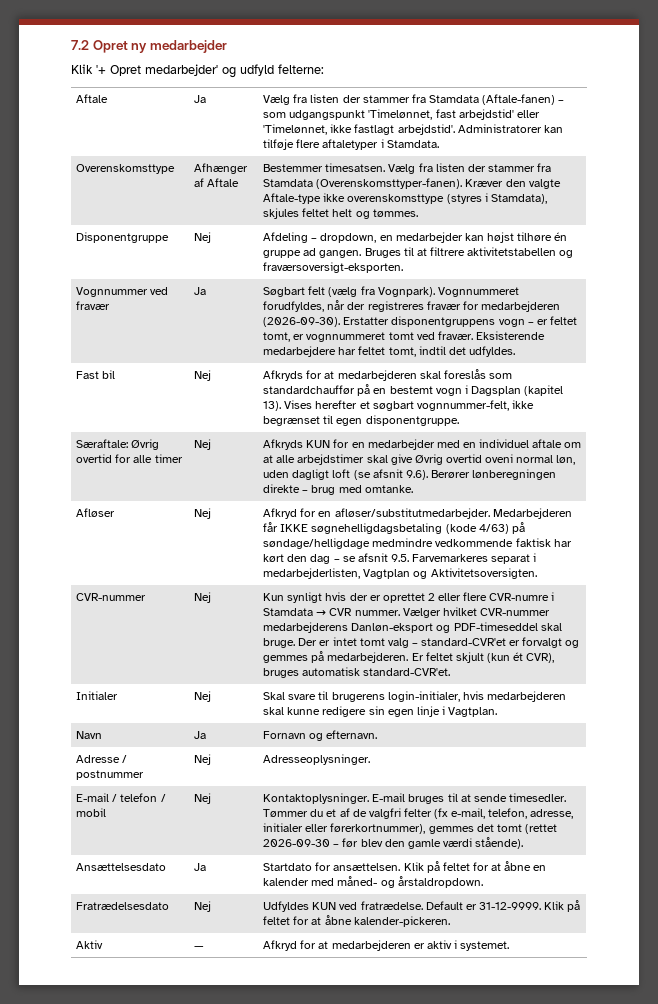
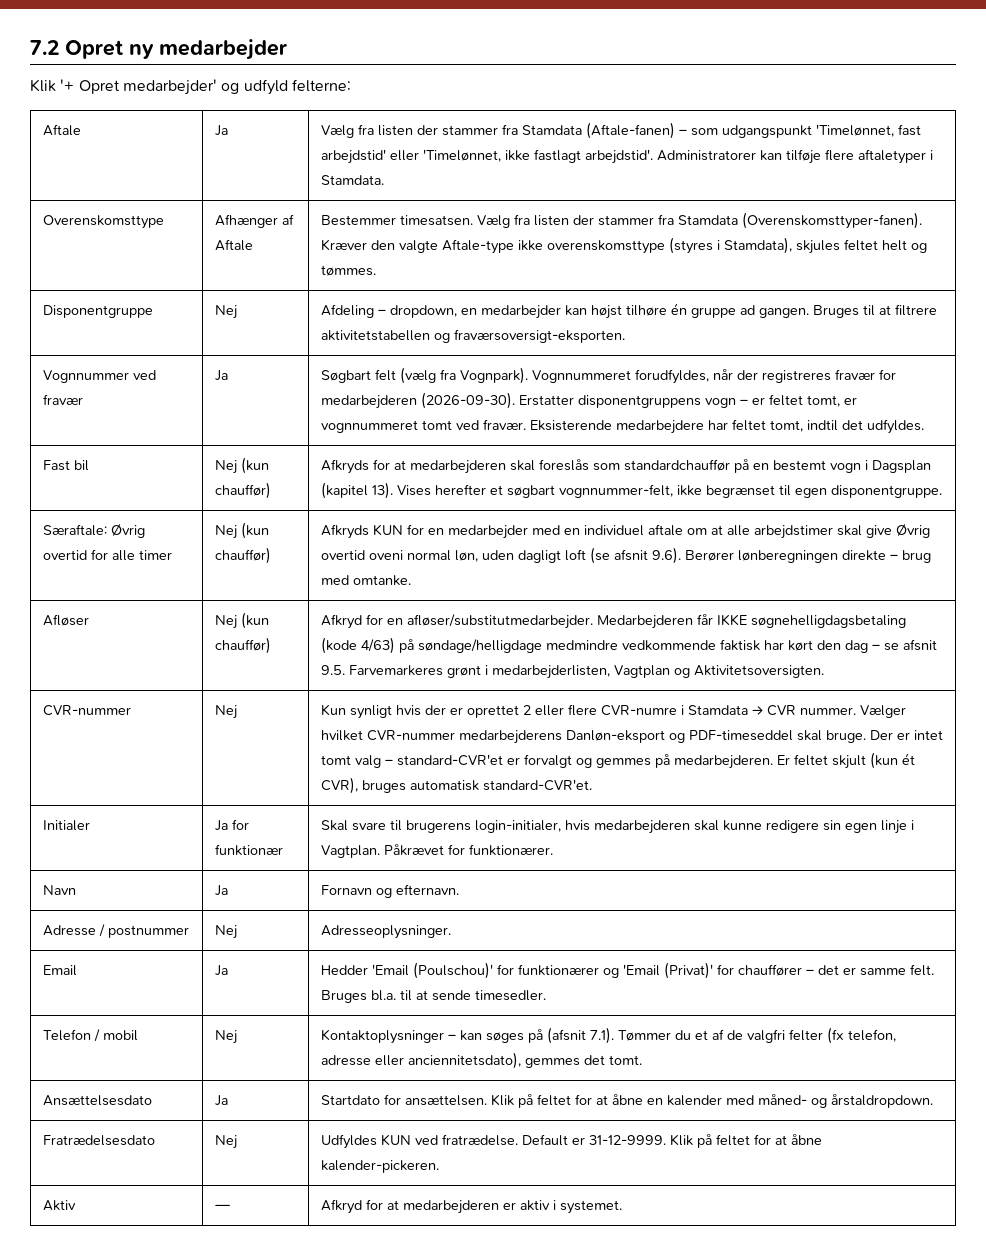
- Fast bil | Nej | Afkryds for at medarbejderen skal foreslås som standardchauffør på en bestemt vogn i Dagsplan (kapitel 13). Vises herefter et søgbart vognnummer-felt, ikke begrænset til egen disponentgruppe.
+ Fast bil | Nej (kun chauffør) | Afkryds for at medarbejderen skal foreslås som standardchauffør på en bestemt vogn i Dagsplan (kapitel 13). Vises herefter et søgbart vognnummer-felt, ikke begrænset til egen disponentgruppe.
- Særaftale: Øvrig overtid for alle timer | Nej
+ Særaftale: Øvrig overtid for alle timer | Nej (kun chauffør)
- Afløser | Nej | Afkryd for en afløser/substitutmedarbejder. Medarbejderen får IKKE søgnehelligdagsbetaling (kode 4/63) på søndage/helligdage medmindre vedkommende faktisk har kørt den dag – se afsnit 9.5. Farvemarkeres separat i medarbejderlisten, Vagtplan og Aktivitetsoversigten.
+ Afløser | Nej (kun chauffør) | Afkryd for en afløser/substitutmedarbejder. Medarbejderen får IKKE søgnehelligdagsbetaling (kode 4/63) på søndage/helligdage medmindre vedkommende faktisk har kørt den dag – se afsnit 9.5. Farvemarkeres grønt i medarbejderlisten, Vagtplan og Aktivitetsoversigten.
- Initialer | Nej | Skal svare til brugerens login-initialer, hvis medarbejderen skal kunne redigere sin egen linje i Vagtplan.
+ Initialer | Ja for funktionær | Skal svare til brugerens login-initialer, hvis medarbejderen skal kunne redigere sin egen linje i Vagtplan. Påkrævet for funktionærer.
- E-mail / telefon / mobil | Nej | Kontaktoplysninger. E-mail bruges til at sende timesedler. Tømmer du et af de valgfri felter (fx e-mail, telefon, adresse, initialer eller førerkortnummer), gemmes det tomt (rettet 2026-09-30 – før blev den gamle værdi stående).
+ Email | Ja | Hedder 'Email (Poulschou)' for funktionærer og 'Email (Privat)' for chauffører – det er samme felt. Bruges bl.a. til at sende timesedler.
+ Telefon / mobil | Nej | Kontaktoplysninger – kan søges på (afsnit 7.1). Tømmer du et af de valgfri felter (fx telefon, adresse eller anciennitetsdato), gemmes det tomt.

